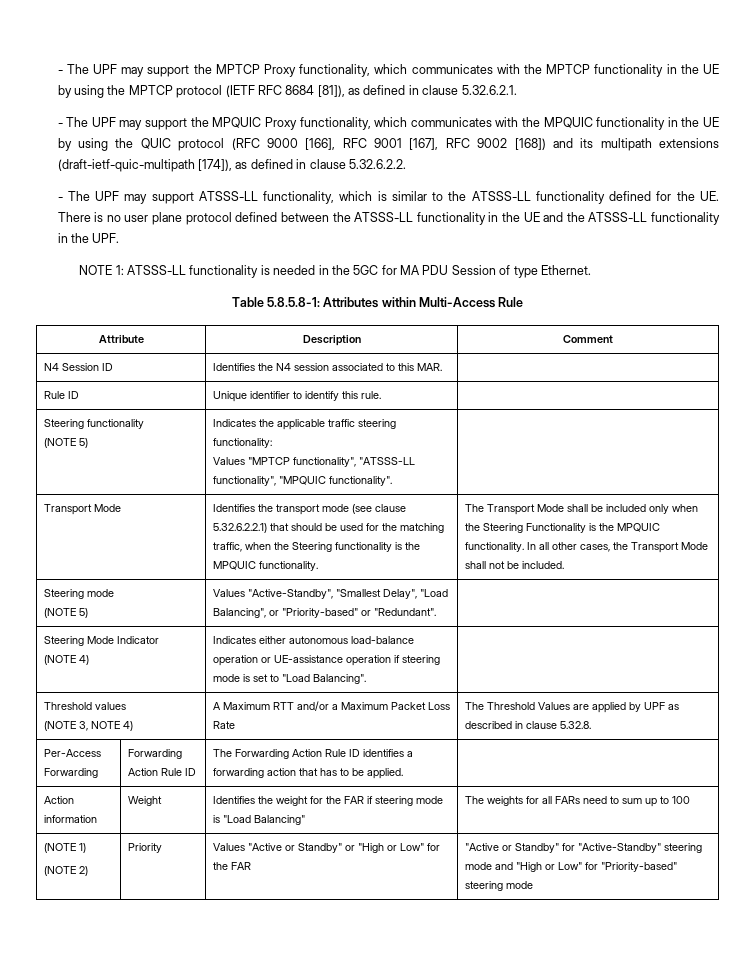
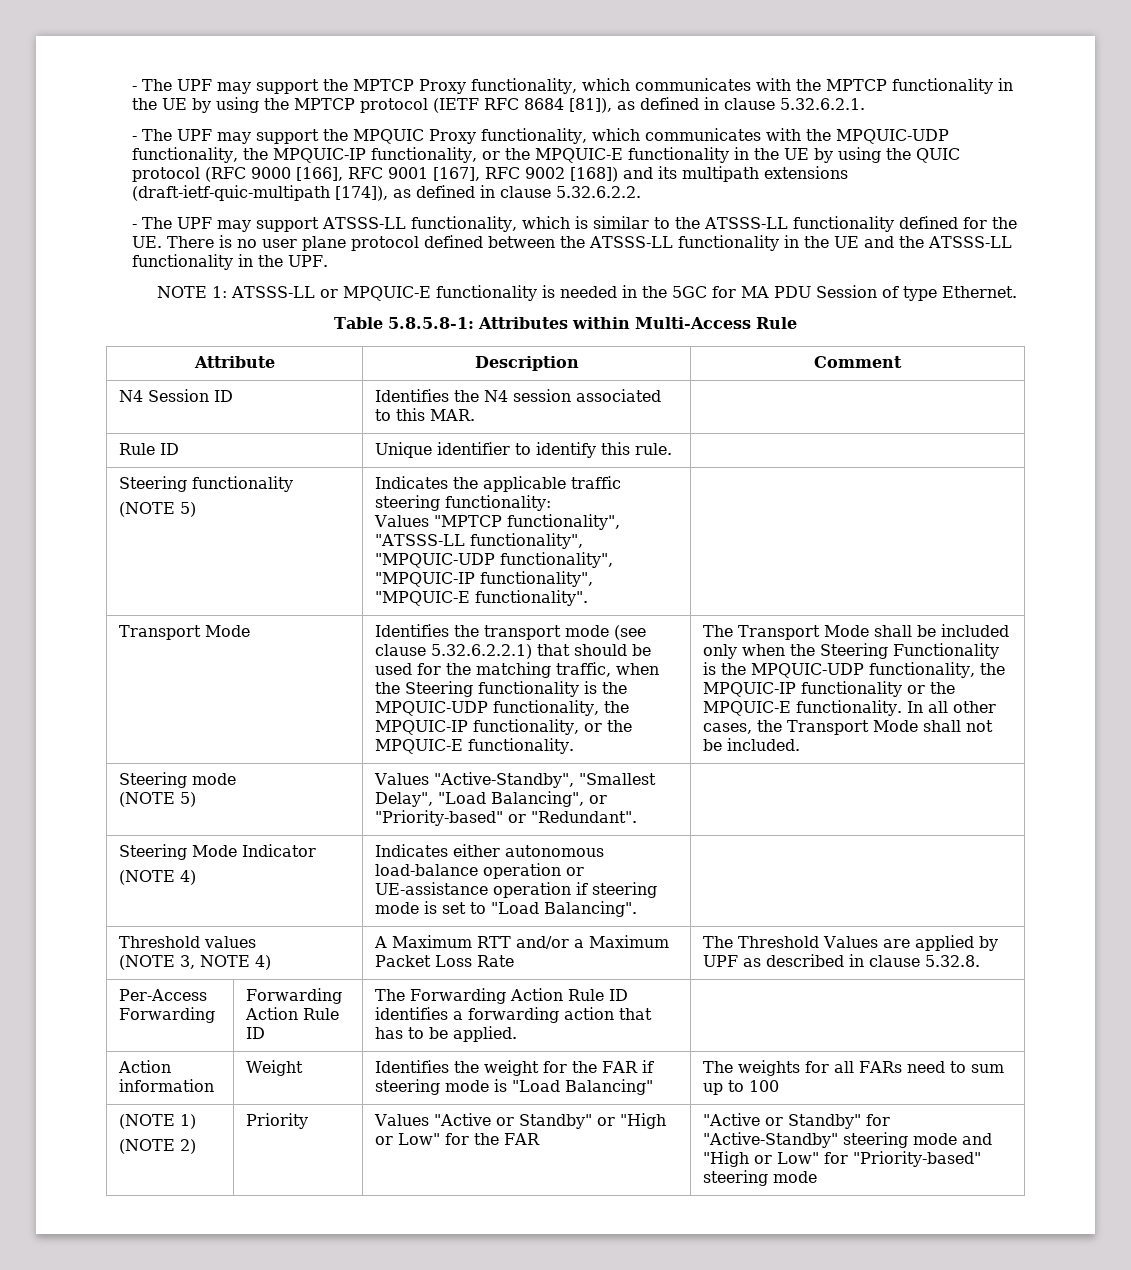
- - The UPF may support the MPQUIC Proxy functionality, which communicates with the MPQUIC functionality in the UE by using the QUIC protocol (RFC 9000 [166], RFC 9001 [167], RFC 9002 [168]) and its multipath extensions (draft-ietf-quic-multipath [174]), as defined in clause 5.32.6.2.2.
+ - The UPF may support the MPQUIC Proxy functionality, which communicates with the MPQUIC-UDP functionality, the MPQUIC-IP functionality, or the MPQUIC-E functionality in the UE by using the QUIC protocol (RFC 9000 [166], RFC 9001 [167], RFC 9002 [168]) and its multipath extensions (draft-ietf-quic-multipath [174]), as defined in clause 5.32.6.2.2.
- NOTE 1: ATSSS-LL functionality is needed in the 5GC for MA PDU Session of type Ethernet.
+ NOTE 1: ATSSS-LL or MPQUIC-E functionality is needed in the 5GC for MA PDU Session of type Ethernet.
  Rule ID | Unique identifier to identify this rule. |
  Steering functionality
  (NOTE 5) | Indicates the applicable traffic steering functionality:
- Values "MPTCP functionality", "ATSSS-LL functionality", "MPQUIC functionality". |
+ Values "MPTCP functionality", "ATSSS-LL functionality", "MPQUIC-UDP functionality", "MPQUIC-IP functionality", "MPQUIC-E functionality". |
- Identifies the transport mode (see clause 5.32.6.2.2.1) that should be used for the matching traffic, when the Steering functionality is the MPQUIC functionality.
+ Identifies the transport mode (see clause 5.32.6.2.2.1) that should be used for the matching traffic, when the Steering functionality is the MPQUIC-UDP functionality, the MPQUIC-IP functionality, or the MPQUIC-E functionality.
- The Transport Mode shall be included only when the Steering Functionality is the MPQUIC functionality.
+ The Transport Mode shall be included only when the Steering Functionality is the MPQUIC-UDP functionality, the MPQUIC-IP functionality or the MPQUIC-E functionality.

